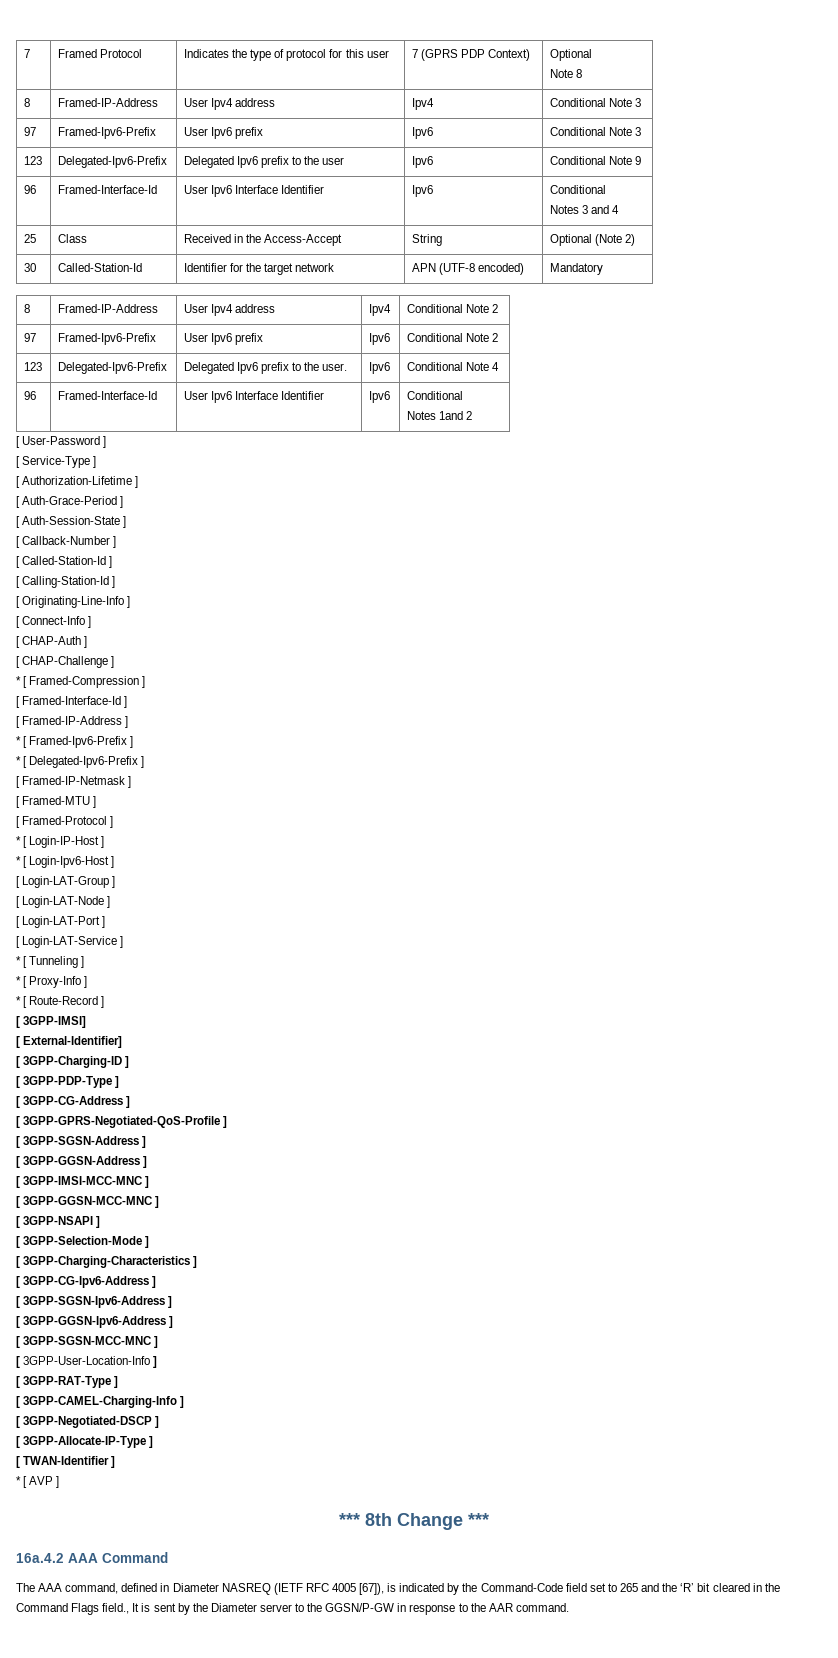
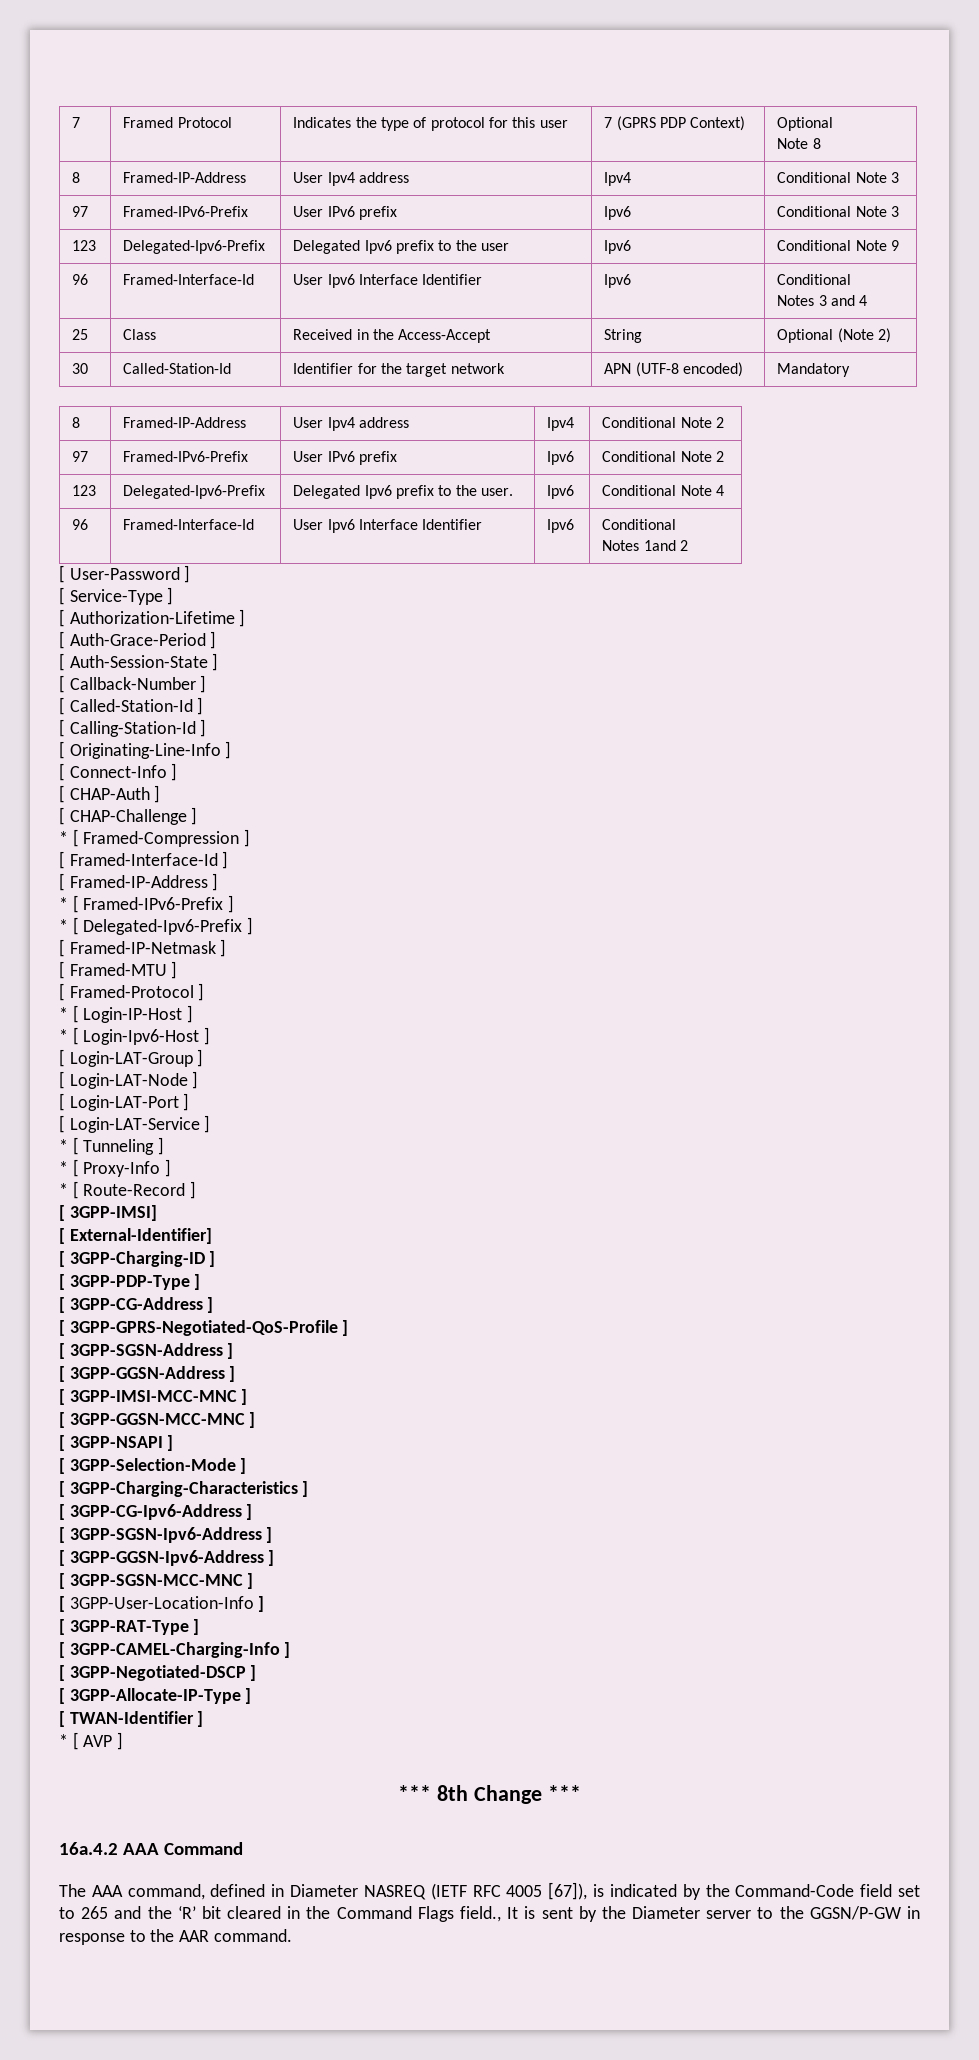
- 97 | Framed-Ipv6-Prefix | User Ipv6 prefix | Ipv6 | Conditional Note 3
+ 97 | Framed-IPv6-Prefix | User IPv6 prefix | Ipv6 | Conditional Note 3
- 97 | Framed-Ipv6-Prefix | User Ipv6 prefix | Ipv6 | Conditional Note 2
+ 97 | Framed-IPv6-Prefix | User IPv6 prefix | Ipv6 | Conditional Note 2
- * [ Framed-Ipv6-Prefix ]
+ * [ Framed-IPv6-Prefix ]

